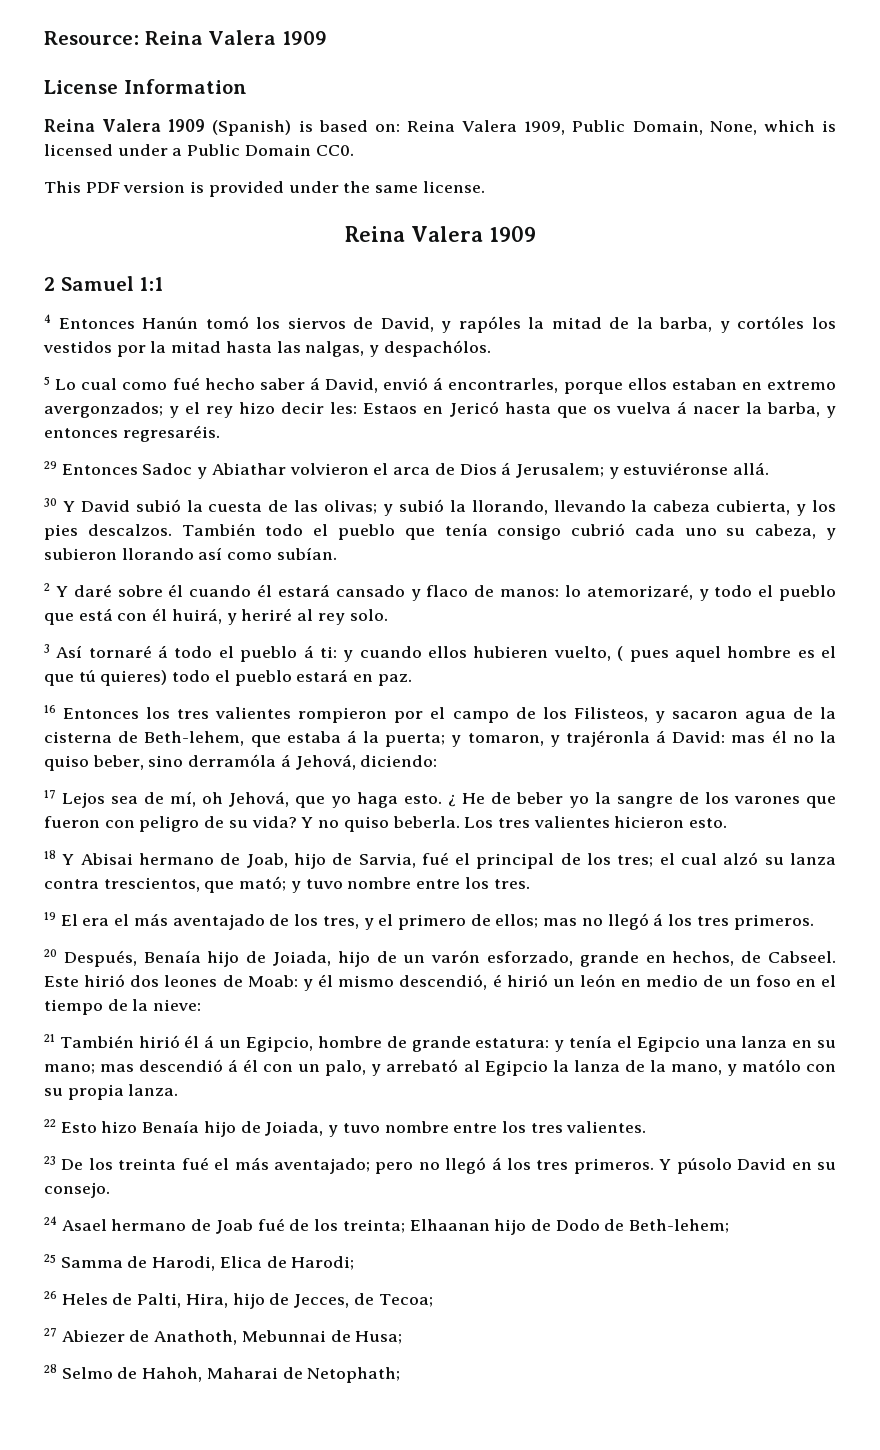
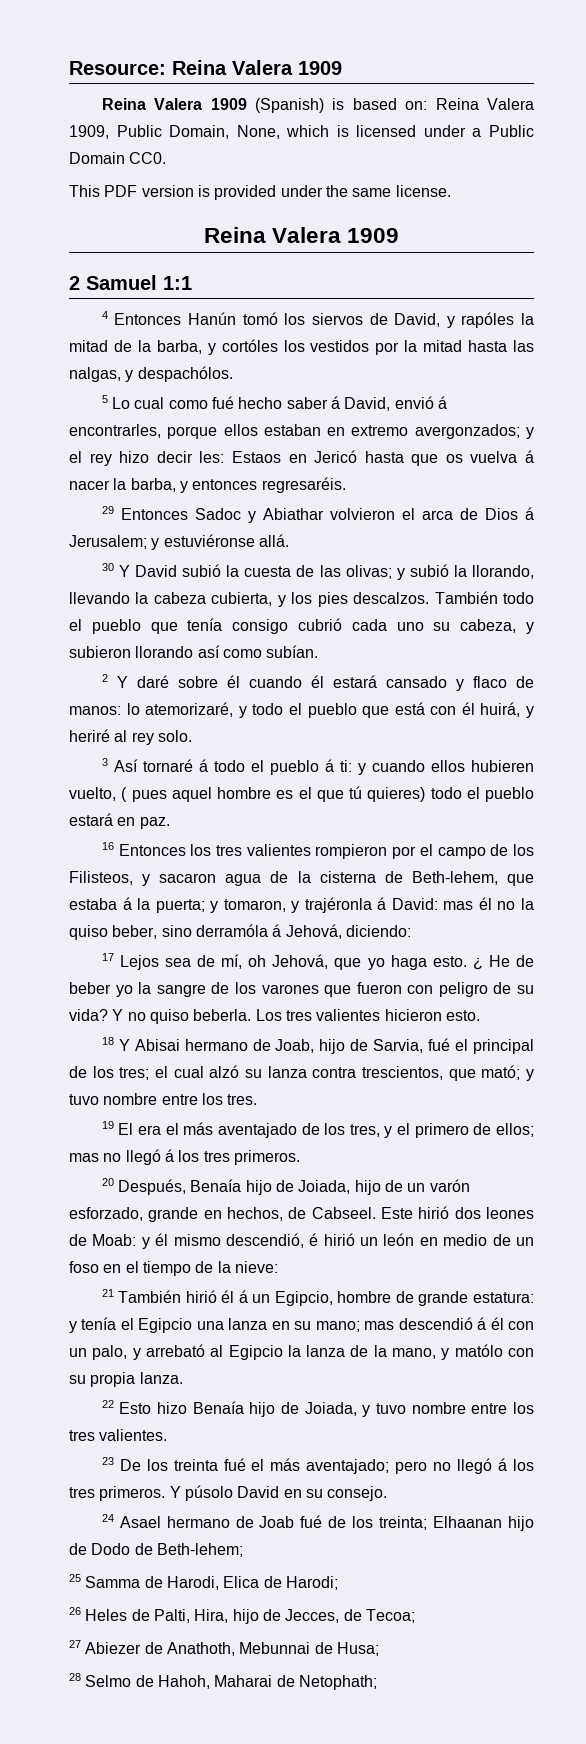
- License Information

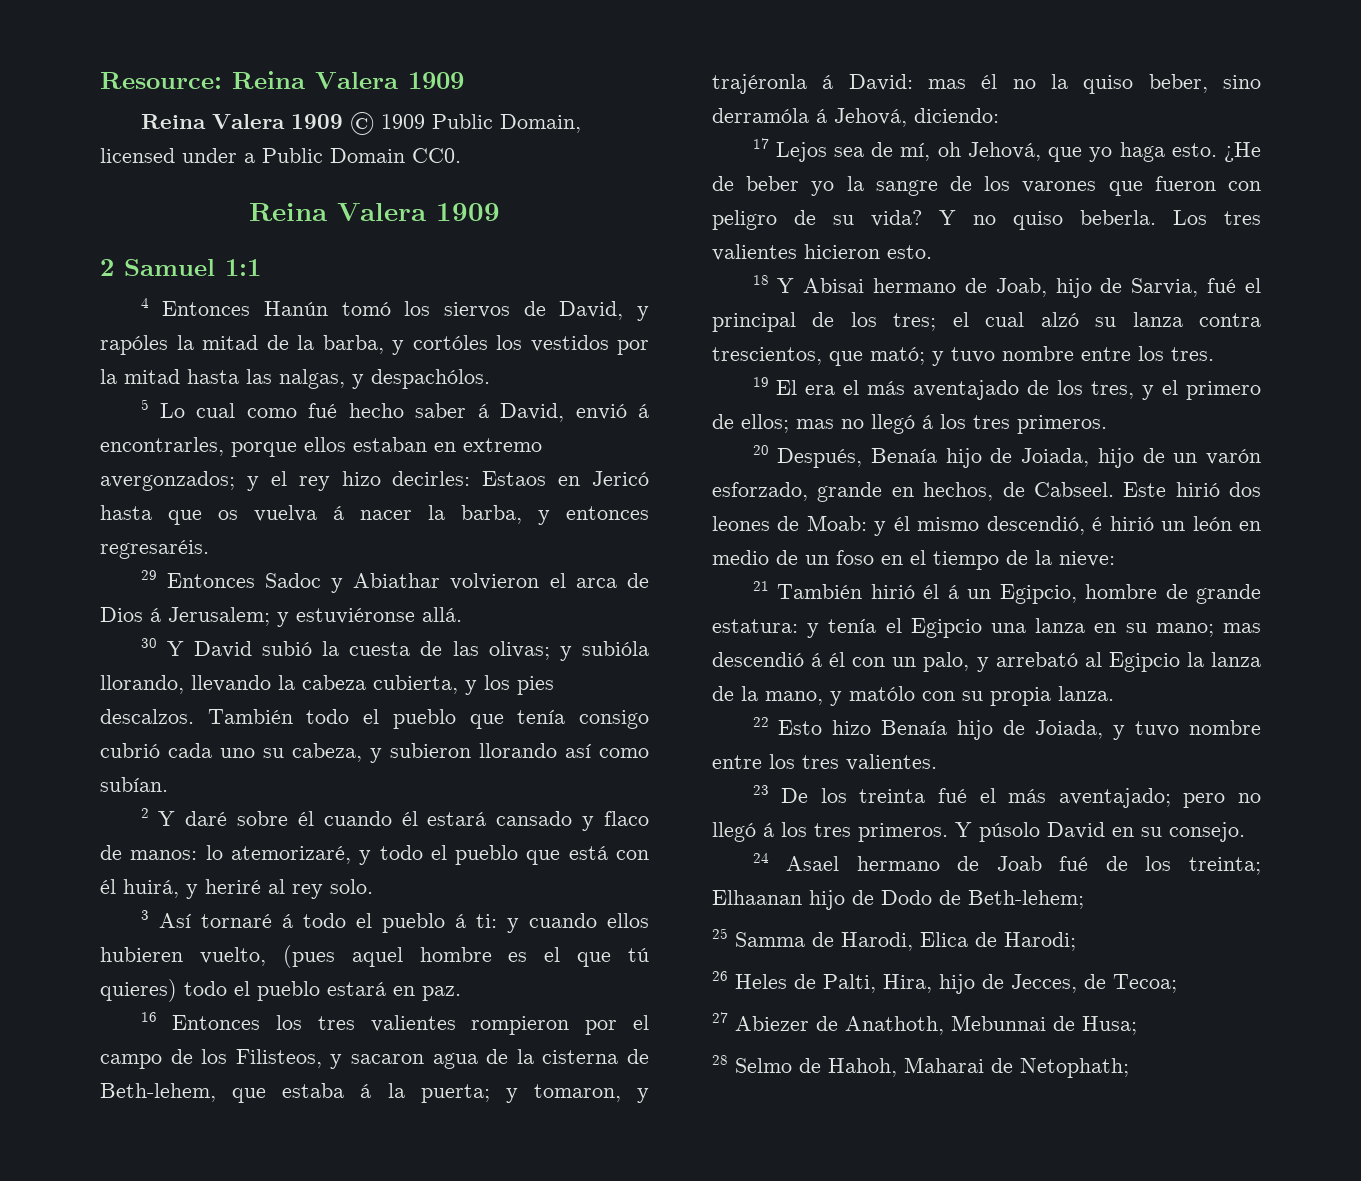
- Reina Valera 1909 (Spanish) is based on: Reina Valera 1909, Public Domain, None, which is licensed under a Public Domain CC0.
+ Reina Valera 1909 © 1909 Public Domain, licensed under a Public Domain CC0.
- This PDF version is provided under the same license.
- 5 Lo cual como fué hecho saber á David, envió á encontrarles, porque ellos estaban en extremo avergonzados; y el rey hizo decir les: Estaos en Jericó hasta que os vuelva á nacer la barba, y entonces regresaréis.
+ 5 Lo cual como fué hecho saber á David, envió á encontrarles, porque ellos estaban en extremo avergonzados; y el rey hizo decirles: Estaos en Jericó hasta que os vuelva á nacer la barba, y entonces regresaréis.
- 30 Y David subió la cuesta de las olivas; y subió la llorando, llevando la cabeza cubierta, y los pies descalzos.
+ 30 Y David subió la cuesta de las olivas; y subióla llorando, llevando la cabeza cubierta, y los pies descalzos.
- 3 Así tornaré á todo el pueblo á ti: y cuando ellos hubieren vuelto, ( pues aquel hombre es el que tú quieres) todo el pueblo estará en paz.
+ 3 Así tornaré á todo el pueblo á ti: y cuando ellos hubieren vuelto, (pues aquel hombre es el que tú quieres) todo el pueblo estará en paz.
- ¿ He de beber yo la sangre de los varones que fueron con peligro de su vida?
+ ¿He de beber yo la sangre de los varones que fueron con peligro de su vida?

